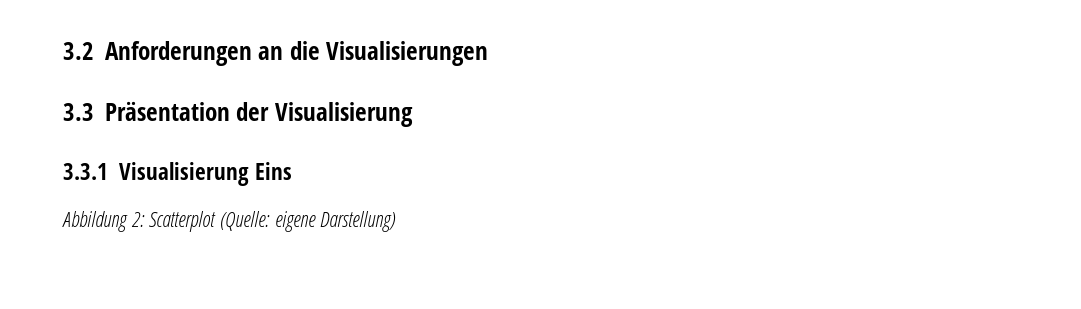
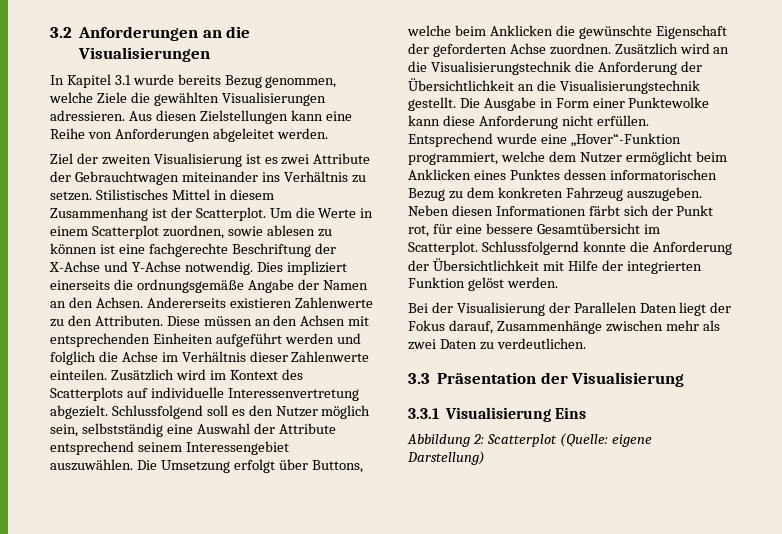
+ In Kapitel 3.1 wurde bereits Bezug genommen, welche Ziele die gewählten Visualisierungen adressieren. Aus diesen Zielstellungen kann eine Reihe von Anforderungen abgeleitet werden.
+ Ziel der zweiten Visualisierung ist es zwei Attribute der Gebrauchtwagen miteinander ins Verhältnis zu setzen. Stilistisches Mittel in diesem Zusammenhang ist der Scatterplot. Um die Werte in einem Scatterplot zuordnen, sowie ablesen zu können ist eine fachgerechte Beschriftung der X-Achse und Y-Achse notwendig. Dies impliziert einerseits die ordnungsgemäße Angabe der Namen an den Achsen. Andererseits existieren Zahlenwerte zu den Attributen. Diese müssen an den Achsen mit entsprechenden Einheiten aufgeführt werden und folglich die Achse im Verhältnis dieser Zahlenwerte einteilen. Zusätzlich wird im Kontext des Scatterplots auf individuelle Interessenvertretung abgezielt. Schlussfolgend soll es den Nutzer möglich sein, selbstständig eine Auswahl der Attribute entsprechend seinem Interessengebiet auszuwählen. Die Umsetzung erfolgt über Buttons, welche beim Anklicken die gewünschte Eigenschaft der geforderten Achse zuordnen. Zusätzlich wird an die Visualisierungstechnik die Anforderung der Übersichtlichkeit an die Visualisierungstechnik gestellt. Die Ausgabe in Form einer Punktewolke kann diese Anforderung nicht erfüllen. Entsprechend wurde eine „Hover“-Funktion programmiert, welche dem Nutzer ermöglicht beim Anklicken eines Punktes dessen informatorischen Bezug zu dem konkreten Fahrzeug auszugeben. Neben diesen Informationen färbt sich der Punkt rot, für eine bessere Gesamtübersicht im Scatterplot. Schlussfolgernd konnte die Anforderung der Übersichtlichkeit mit Hilfe der integrierten Funktion gelöst werden.
+ Bei der Visualisierung der Parallelen Daten liegt der Fokus darauf, Zusammenhänge zwischen mehr als zwei Daten zu verdeutlichen.

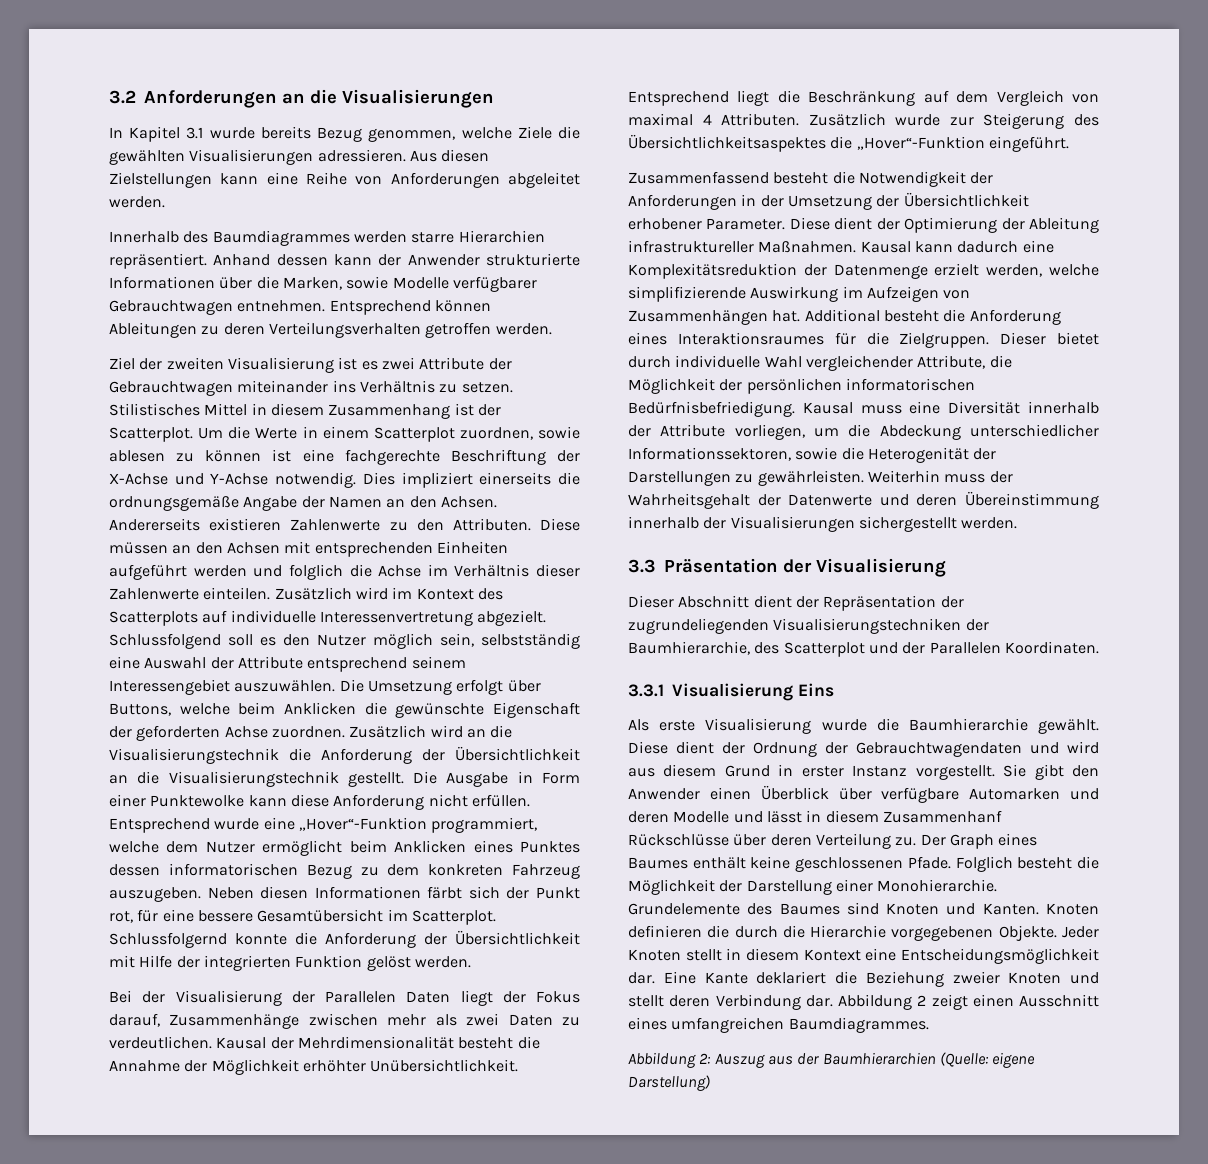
+ Innerhalb des Baumdiagrammes werden starre Hierarchien repräsentiert. Anhand dessen kann der Anwender strukturierte Informationen über die Marken, sowie Modelle verfügbarer Gebrauchtwagen entnehmen. Entsprechend können Ableitungen zu deren Verteilungsverhalten getroffen werden.
- Bei der Visualisierung der Parallelen Daten liegt der Fokus darauf, Zusammenhänge zwischen mehr als zwei Daten zu verdeutlichen.
+ Bei der Visualisierung der Parallelen Daten liegt der Fokus darauf, Zusammenhänge zwischen mehr als zwei Daten zu verdeutlichen. Kausal der Mehrdimensionalität besteht die Annahme der Möglichkeit erhöhter Unübersichtlichkeit. Entsprechend liegt die Beschränkung auf dem Vergleich von maximal 4 Attributen. Zusätzlich wurde zur Steigerung des Übersichtlichkeitsaspektes die „Hover“-Funktion eingeführt.
+ Zusammenfassend besteht die Notwendigkeit der Anforderungen in der Umsetzung der Übersichtlichkeit erhobener Parameter. Diese dient der Optimierung der Ableitung infrastruktureller Maßnahmen. Kausal kann dadurch eine Komplexitätsreduktion der Datenmenge erzielt werden, welche simplifizierende Auswirkung im Aufzeigen von Zusammenhängen hat. Additional besteht die Anforderung eines Interaktionsraumes für die Zielgruppen. Dieser bietet durch individuelle Wahl vergleichender Attribute, die Möglichkeit der persönlichen informatorischen Bedürfnisbefriedigung. Kausal muss eine Diversität innerhalb der Attribute vorliegen, um die Abdeckung unterschiedlicher Informationssektoren, sowie die Heterogenität der Darstellungen zu gewährleisten. Weiterhin muss der Wahrheitsgehalt der Datenwerte und deren Übereinstimmung innerhalb der Visualisierungen sichergestellt werden.
  3.3 Präsentation der Visualisierung
+ Dieser Abschnitt dient der Repräsentation der zugrundeliegenden Visualisierungstechniken der Baumhierarchie, des Scatterplot und der Parallelen Koordinaten.
  3.3.1 Visualisierung Eins
- Abbildung 2: Scatterplot (Quelle: eigene Darstellung)
+ Als erste Visualisierung wurde die Baumhierarchie gewählt. Diese dient der Ordnung der Gebrauchtwagendaten und wird aus diesem Grund in erster Instanz vorgestellt. Sie gibt den Anwender einen Überblick über verfügbare Automarken und deren Modelle und lässt in diesem Zusammenhanf Rückschlüsse über deren Verteilung zu. Der Graph eines Baumes enthält keine geschlossenen Pfade. Folglich besteht die Möglichkeit der Darstellung einer Monohierarchie. Grundelemente des Baumes sind Knoten und Kanten. Knoten definieren die durch die Hierarchie vorgegebenen Objekte. Jeder Knoten stellt in diesem Kontext eine Entscheidungsmöglichkeit dar. Eine Kante deklariert die Beziehung zweier Knoten und stellt deren Verbindung dar. Abbildung 2 zeigt einen Ausschnitt eines umfangreichen Baumdiagrammes.
+ Abbildung 2: Auszug aus der Baumhierarchien (Quelle: eigene Darstellung)

